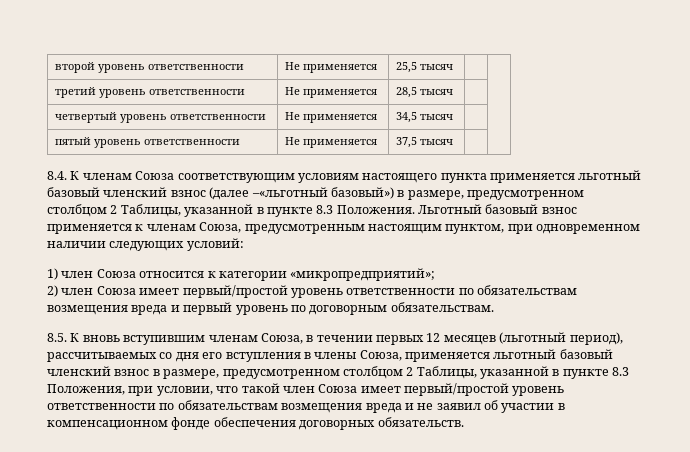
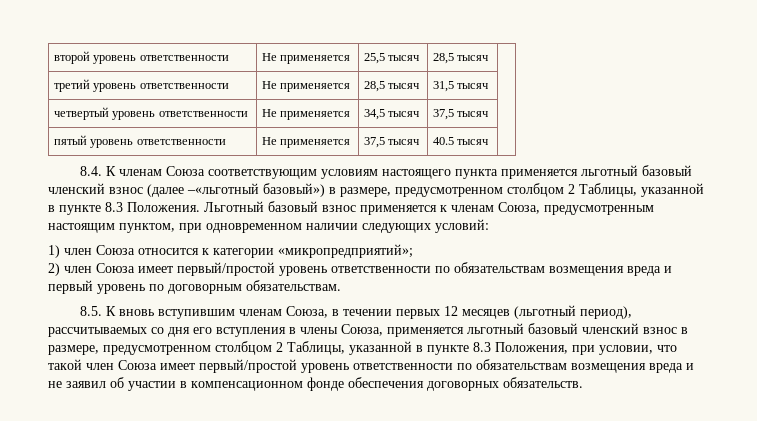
- второй уровень ответственности | Не применяется | 25,5 тысяч | |
+ второй уровень ответственности | Не применяется | 25,5 тысяч | 28,5 тысяч |
- третий уровень ответственности | Не применяется | 28,5 тысяч | |
+ третий уровень ответственности | Не применяется | 28,5 тысяч | 31,5 тысяч |
- четвертый уровень ответственности | Не применяется | 34,5 тысяч | |
+ четвертый уровень ответственности | Не применяется | 34,5 тысяч | 37,5 тысяч |
- пятый уровень ответственности | Не применяется | 37,5 тысяч | |
+ пятый уровень ответственности | Не применяется | 37,5 тысяч | 40.5 тысяч |

